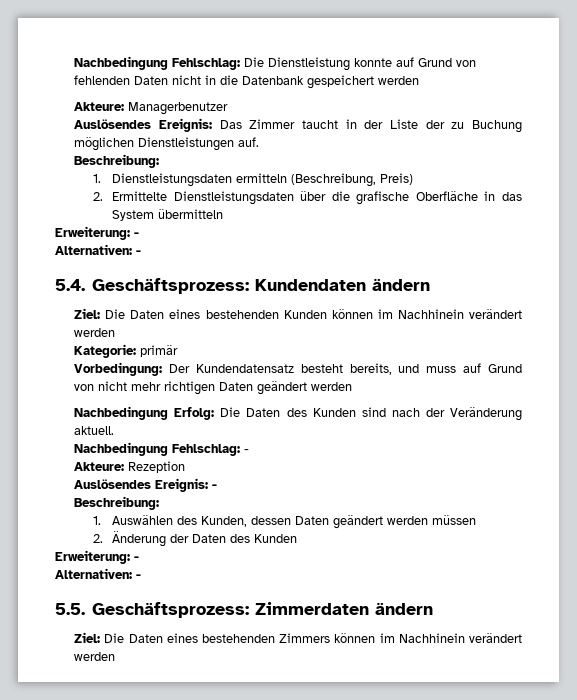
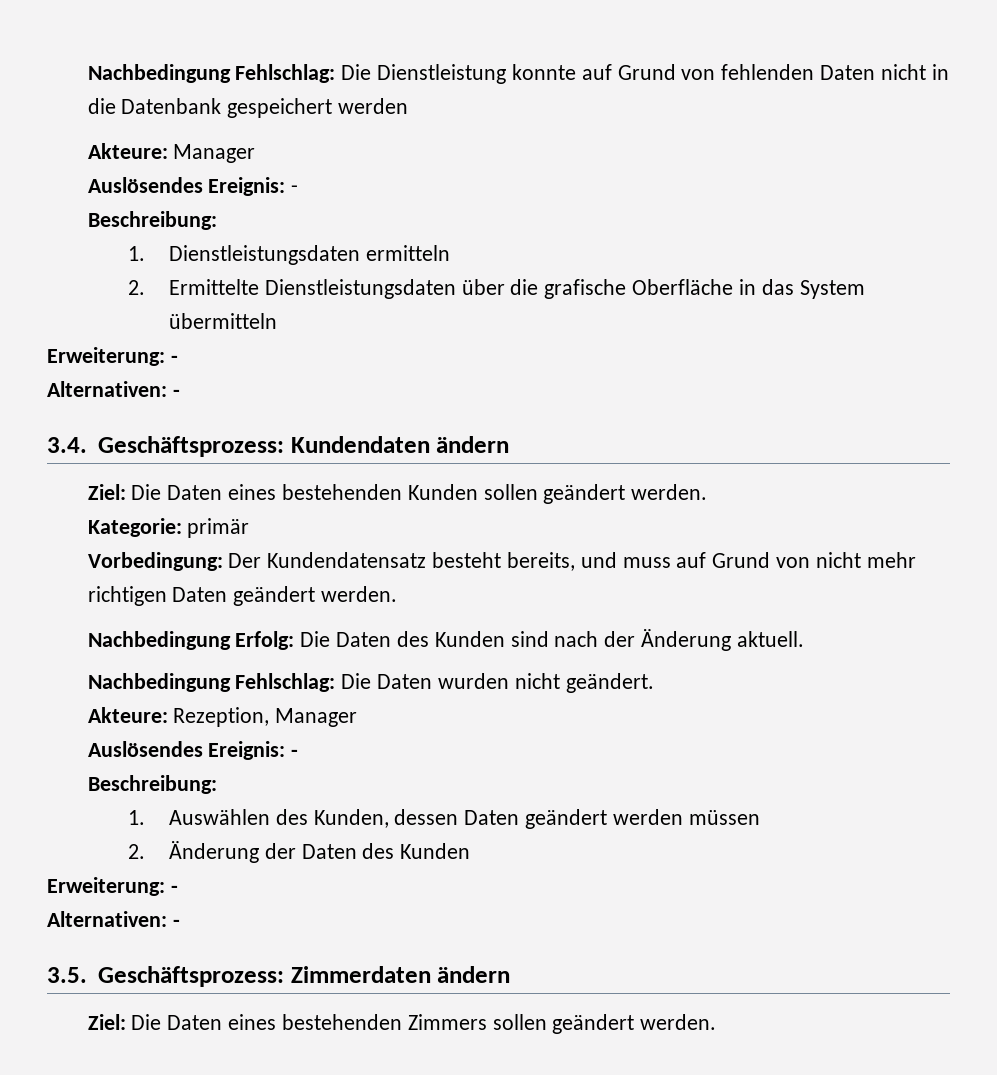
- Akteure: Managerbenutzer
- Auslösendes Ereignis: Das Zimmer taucht in der Liste der zu Buchung möglichen Dienstleistungen auf.
+ Akteure: Manager
+ Auslösendes Ereignis: -
- 1. Dienstleistungsdaten ermitteln (Beschreibung, Preis)
+ 1. Dienstleistungsdaten ermitteln
- 5.4. Geschäftsprozess: Kundendaten ändern
+ 3.4. Geschäftsprozess: Kundendaten ändern
- Ziel: Die Daten eines bestehenden Kunden können im Nachhinein verändert werden
+ Ziel: Die Daten eines bestehenden Kunden sollen geändert werden.
- Vorbedingung: Der Kundendatensatz besteht bereits, und muss auf Grund von nicht mehr richtigen Daten geändert werden
+ Vorbedingung: Der Kundendatensatz besteht bereits, und muss auf Grund von nicht mehr richtigen Daten geändert werden.
- Nachbedingung Erfolg: Die Daten des Kunden sind nach der Veränderung aktuell.
+ Nachbedingung Erfolg: Die Daten des Kunden sind nach der Änderung aktuell.
- Nachbedingung Fehlschlag: -
- Akteure: Rezeption
+ Nachbedingung Fehlschlag: Die Daten wurden nicht geändert.
+ Akteure: Rezeption, Manager
- 5.5. Geschäftsprozess: Zimmerdaten ändern
+ 3.5. Geschäftsprozess: Zimmerdaten ändern
- Ziel: Die Daten eines bestehenden Zimmers können im Nachhinein verändert werden
+ Ziel: Die Daten eines bestehenden Zimmers sollen geändert werden.

